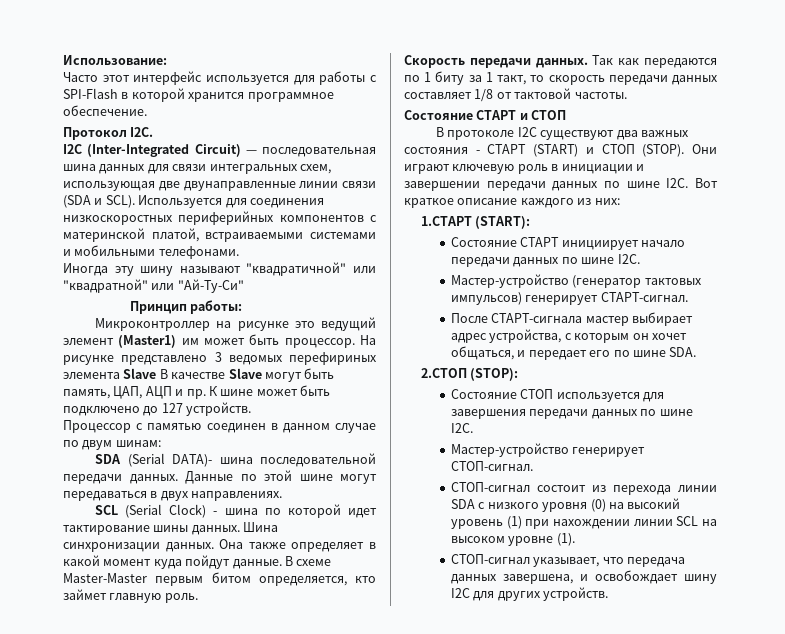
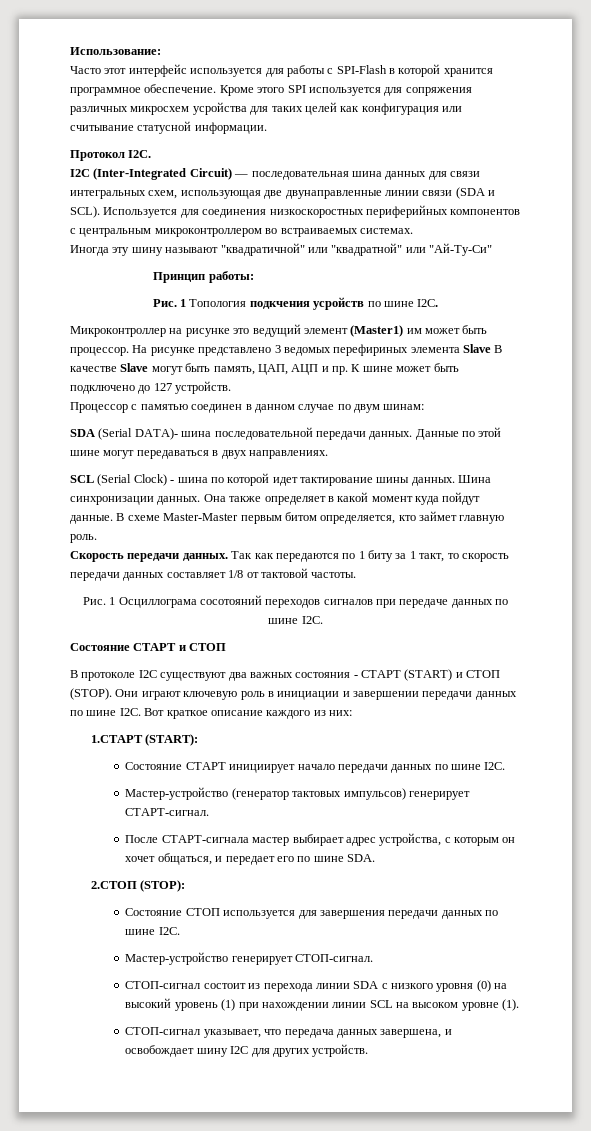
+ Кроме этого SPI используется для сопряжения различных микросхем усройства для таких целей как конфигурация или считывание статусной информации.
- Используется для соединения низкоскоростных периферийных компонентов с материнской платой, встраиваемыми системами и мобильными телефонами.
+ Используется для соединения низкоскоростных периферийных компонентов с центральным микроконтроллером во встраиваемых системах.
+ Рис. 1 Топология подкчения усройств по шине I2C.
+ Рис. 1 Осциллограма сосотояний переходов сигналов при передаче данных по шине I2C.

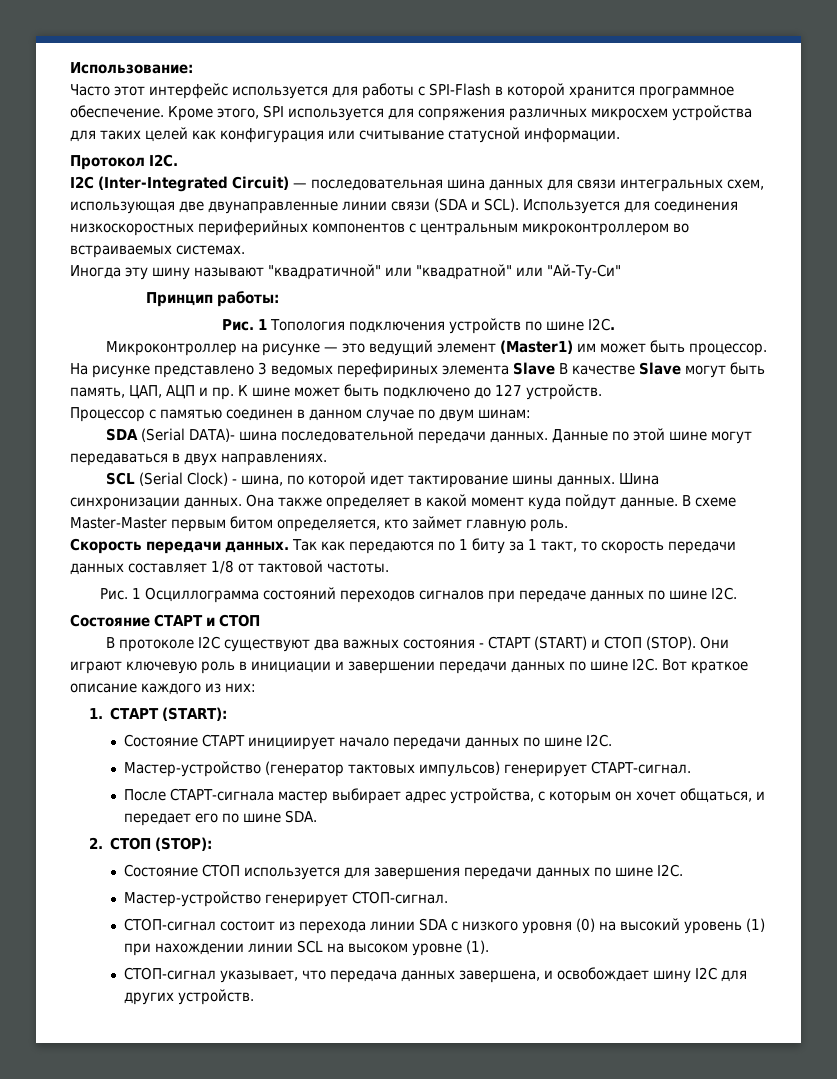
- Кроме этого SPI используется для сопряжения различных микросхем усройства для таких целей как конфигурация или считывание статусной информации.
+ Кроме этого, SPI используется для сопряжения различных микросхем устройства для таких целей как конфигурация или считывание статусной информации.
- Рис. 1 Топология подкчения усройств по шине I2C.
+ Рис. 1 Топология подключения устройств по шине I2C.
- Микроконтроллер на рисунке это ведущий элемент (Master1) им может быть процессор.
+ Микроконтроллер на рисунке — это ведущий элемент (Master1) им может быть процессор.
- SCL (Serial Clock) - шина по которой идет тактирование шины данных.
+ SCL (Serial Clock) - шина, по которой идет тактирование шины данных.
- Рис. 1 Осциллограма сосотояний переходов сигналов при передаче данных по шине I2C.
+ Рис. 1 Осциллограмма состояний переходов сигналов при передаче данных по шине I2C.
- 1.СТАРТ (START):
+ 1. СТАРТ (START):
- 2.СТОП (STOP):
+ 2. СТОП (STOP):

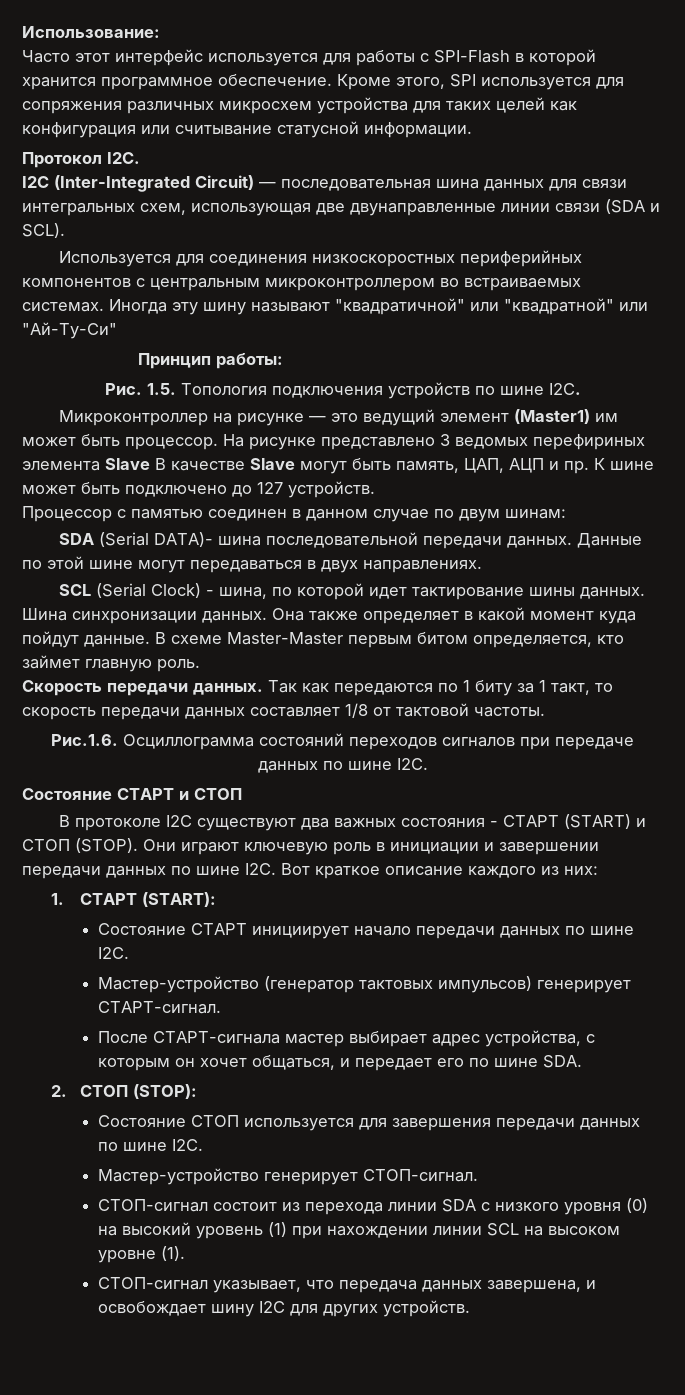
- I2C (Inter-Integrated Circuit) — последовательная шина данных для связи интегральных схем, использующая две двунаправленные линии связи (SDA и SCL). Используется для соединения низкоскоростных периферийных компонентов с центральным микроконтроллером во встраиваемых системах.
- Иногда эту шину называют "квадратичной" или "квадратной" или "Ай-Ту-Си"
+ I2C (Inter-Integrated Circuit) — последовательная шина данных для связи интегральных схем, использующая две двунаправленные линии связи (SDA и SCL).
+ Используется для соединения низкоскоростных периферийных компонентов с центральным микроконтроллером во встраиваемых системах. Иногда эту шину называют "квадратичной" или "квадратной" или "Ай-Ту-Си"
- Рис. 1 Топология подключения устройств по шине I2C.
+ Рис. 1.5. Топология подключения устройств по шине I2C.
- Рис. 1 Осциллограмма состояний переходов сигналов при передаче данных по шине I2C.
+ Рис.1.6. Осциллограмма состояний переходов сигналов при передаче данных по шине I2C.

